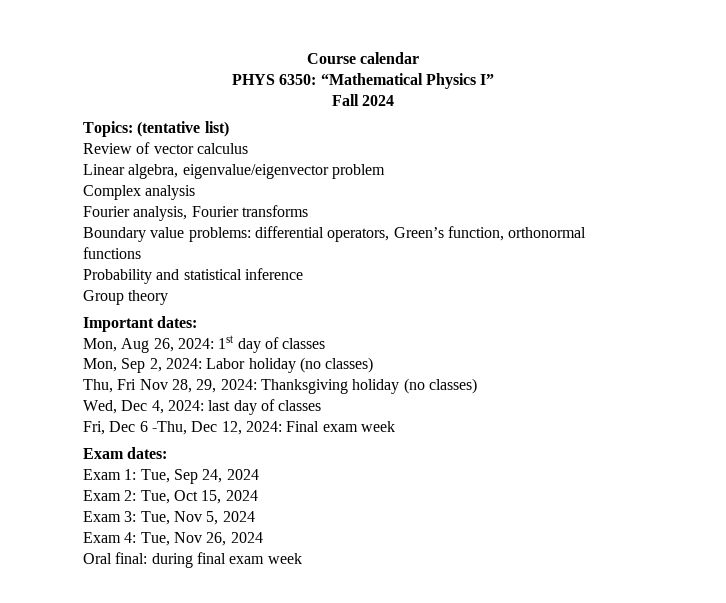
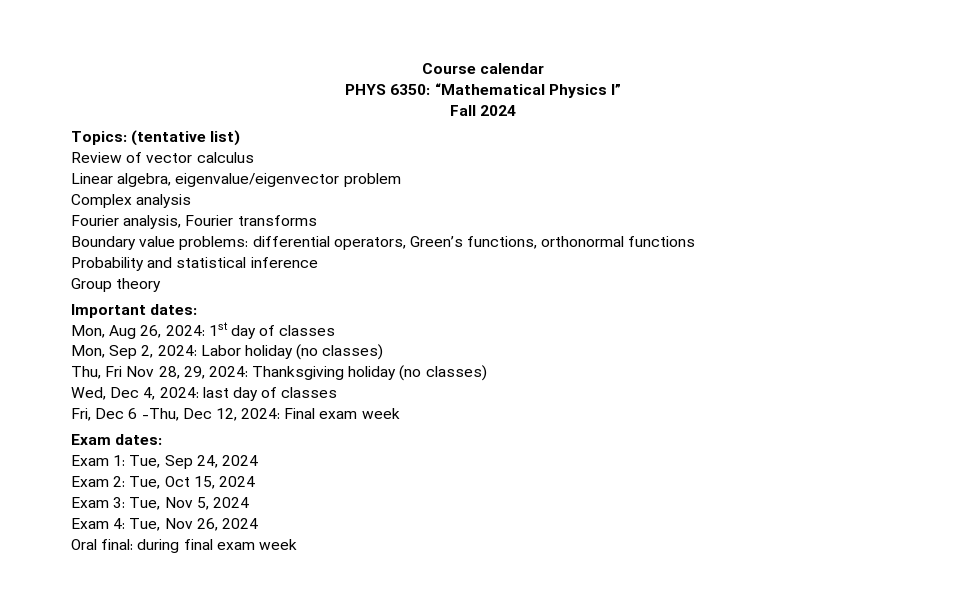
- Boundary value problems: differential operators, Green’s function, orthonormal functions
+ Boundary value problems: differential operators, Green’s functions, orthonormal functions

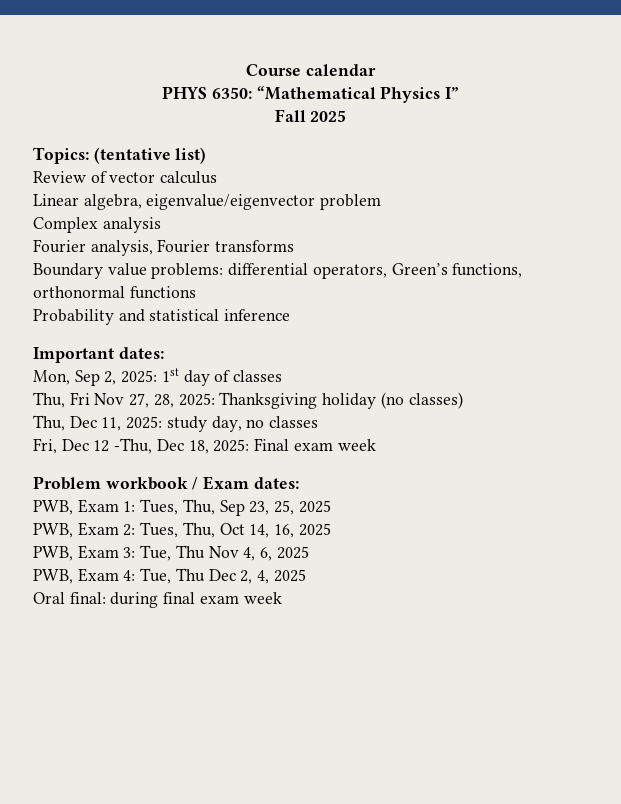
- Fall 2024
+ Fall 2025
- Group theory
- Mon, Aug 26, 2024: 1st day of classes
+ Mon, Sep 2, 2025: 1st day of classes
- Mon, Sep 2, 2024: Labor holiday (no classes)
- Thu, Fri Nov 28, 29, 2024: Thanksgiving holiday (no classes)
- Wed, Dec 4, 2024: last day of classes
+ Thu, Fri Nov 27, 28, 2025: Thanksgiving holiday (no classes)
+ Thu, Dec 11, 2025: study day, no classes
- Fri, Dec 6 -Thu, Dec 12, 2024: Final exam week
+ Fri, Dec 12 -Thu, Dec 18, 2025: Final exam week
- Exam dates:
+ Problem workbook / Exam dates:
- Exam 1: Tue, Sep 24, 2024
- Exam 2: Tue, Oct 15, 2024
- Exam 3: Tue, Nov 5, 2024
- Exam 4: Tue, Nov 26, 2024
+ PWB, Exam 1: Tues, Thu, Sep 23, 25, 2025
+ PWB, Exam 2: Tues, Thu, Oct 14, 16, 2025
+ PWB, Exam 3: Tue, Thu Nov 4, 6, 2025
+ PWB, Exam 4: Tue, Thu Dec 2, 4, 2025

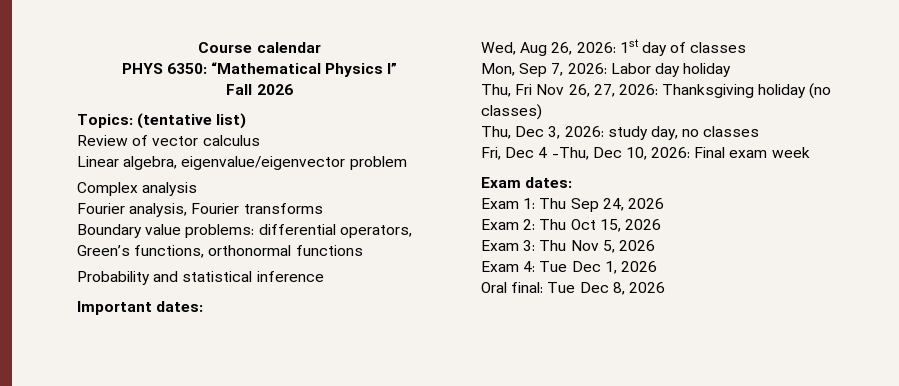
- Fall 2025
+ Fall 2026
- Mon, Sep 2, 2025: 1st day of classes
+ Wed, Aug 26, 2026: 1st day of classes
+ Mon, Sep 7, 2026: Labor day holiday
- Thu, Fri Nov 27, 28, 2025: Thanksgiving holiday (no classes)
+ Thu, Fri Nov 26, 27, 2026: Thanksgiving holiday (no classes)
- Thu, Dec 11, 2025: study day, no classes
+ Thu, Dec 3, 2026: study day, no classes
- Fri, Dec 12 -Thu, Dec 18, 2025: Final exam week
+ Fri, Dec 4 -Thu, Dec 10, 2026: Final exam week
- Problem workbook / Exam dates:
+ Exam dates:
- PWB, Exam 1: Tues, Thu, Sep 23, 25, 2025
- PWB, Exam 2: Tues, Thu, Oct 14, 16, 2025
- PWB, Exam 3: Tue, Thu Nov 4, 6, 2025
- PWB, Exam 4: Tue, Thu Dec 2, 4, 2025
- Oral final: during final exam week
+ Exam 1: Thu Sep 24, 2026
+ Exam 2: Thu Oct 15, 2026
+ Exam 3: Thu Nov 5, 2026
+ Exam 4: Tue Dec 1, 2026
+ Oral final: Tue Dec 8, 2026

